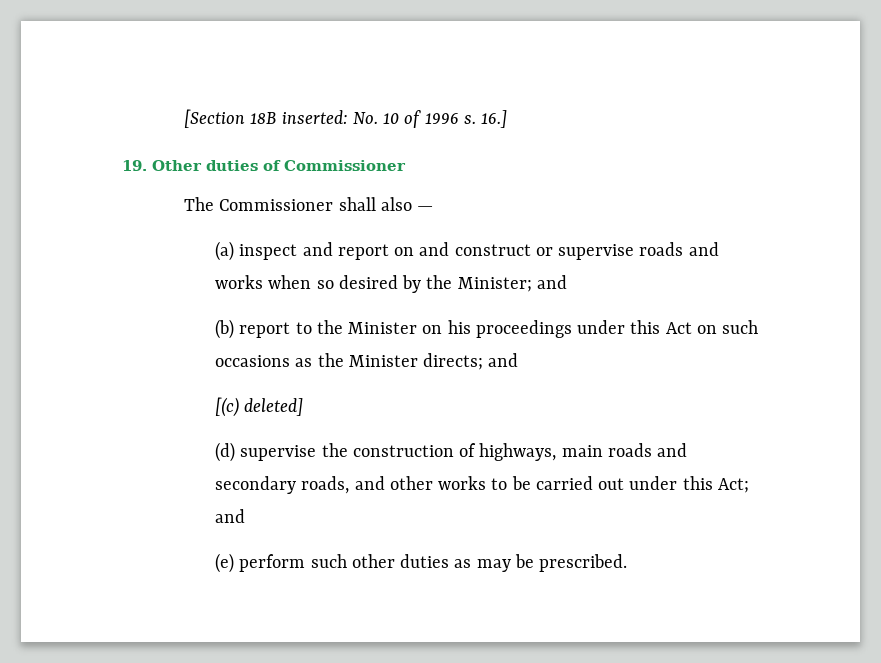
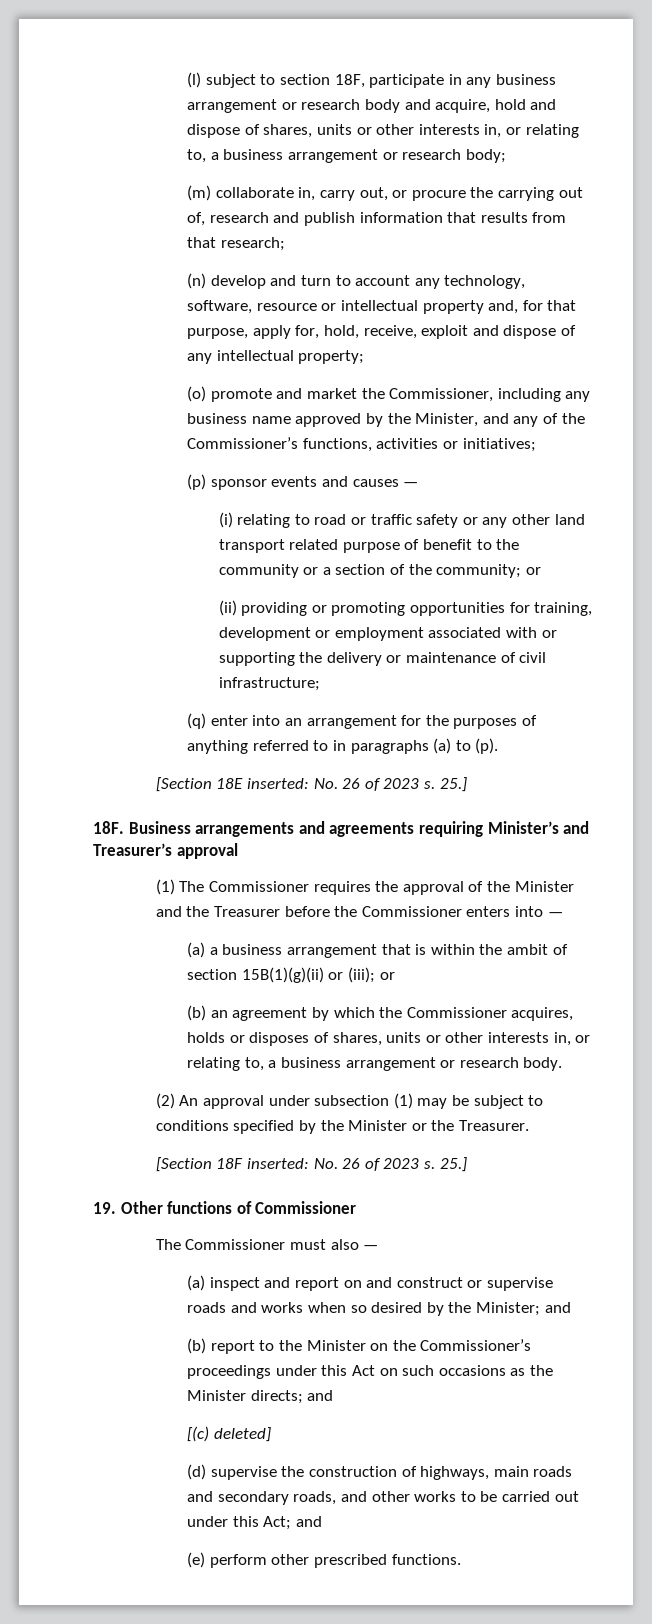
- [Section 18B inserted: No. 10 of 1996 s. 16.]
+ (l) subject to section 18F, participate in any business arrangement or research body and acquire, hold and dispose of shares, units or other interests in, or relating to, a business arrangement or research body;
+ (m) collaborate in, carry out, or procure the carrying out of, research and publish information that results from that research;
+ (n) develop and turn to account any technology, software, resource or intellectual property and, for that purpose, apply for, hold, receive, exploit and dispose of any intellectual property;
+ (o) promote and market the Commissioner, including any business name approved by the Minister, and any of the Commissioner’s functions, activities or initiatives;
+ (p) sponsor events and causes —
+ (i) relating to road or traffic safety or any other land transport related purpose of benefit to the community or a section of the community; or
+ (ii) providing or promoting opportunities for training, development or employment associated with or supporting the delivery or maintenance of civil infrastructure;
+ (q) enter into an arrangement for the purposes of anything referred to in paragraphs (a) to (p).
+ [Section 18E inserted: No. 26 of 2023 s. 25.]
+ 18F. Business arrangements and agreements requiring Minister’s and Treasurer’s approval
+ (1) The Commissioner requires the approval of the Minister and the Treasurer before the Commissioner enters into —
+ (a) a business arrangement that is within the ambit of section 15B(1)(g)(ii) or (iii); or
+ (b) an agreement by which the Commissioner acquires, holds or disposes of shares, units or other interests in, or relating to, a business arrangement or research body.
+ (2) An approval under subsection (1) may be subject to conditions specified by the Minister or the Treasurer.
+ [Section 18F inserted: No. 26 of 2023 s. 25.]
- 19. Other duties of Commissioner
+ 19. Other functions of Commissioner
- The Commissioner shall also —
+ The Commissioner must also —
- (b) report to the Minister on his proceedings under this Act on such occasions as the Minister directs; and
+ (b) report to the Minister on the Commissioner’s proceedings under this Act on such occasions as the Minister directs; and
- (e) perform such other duties as may be prescribed.
+ (e) perform other prescribed functions.

